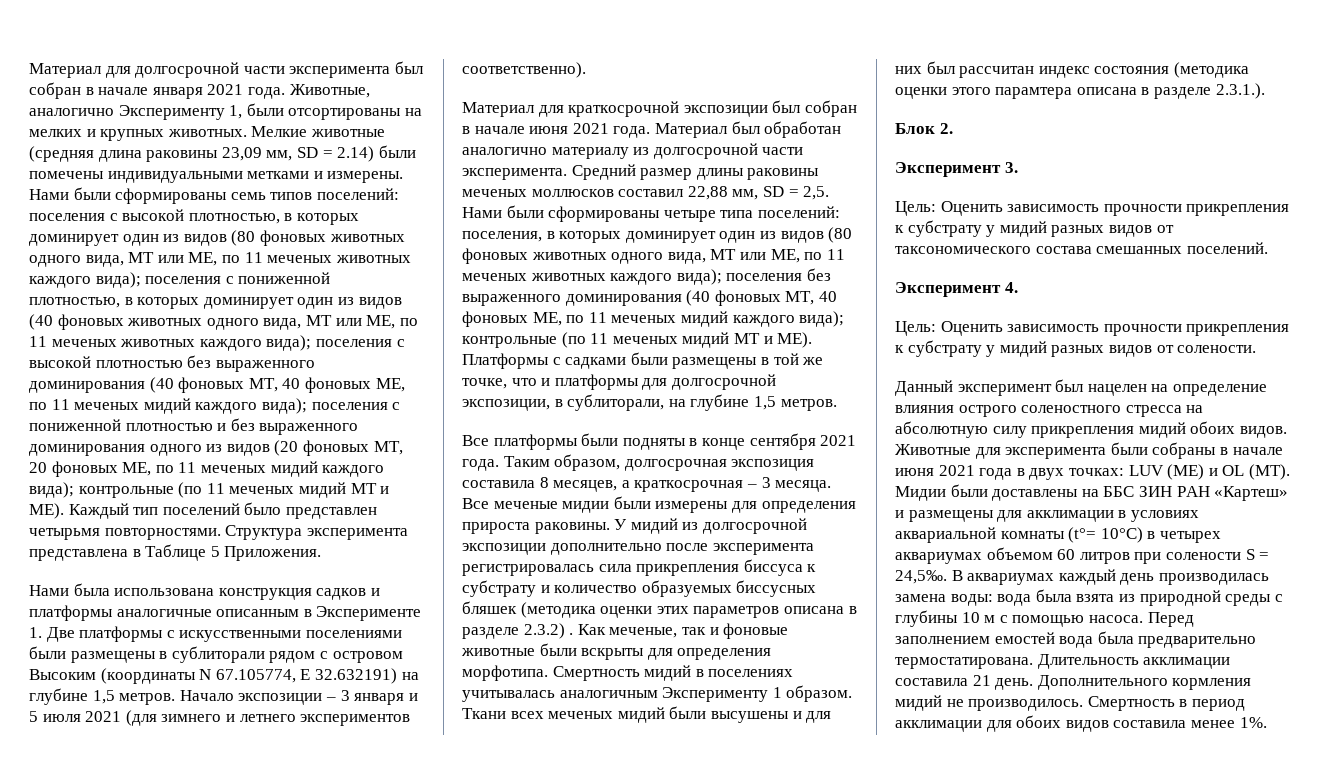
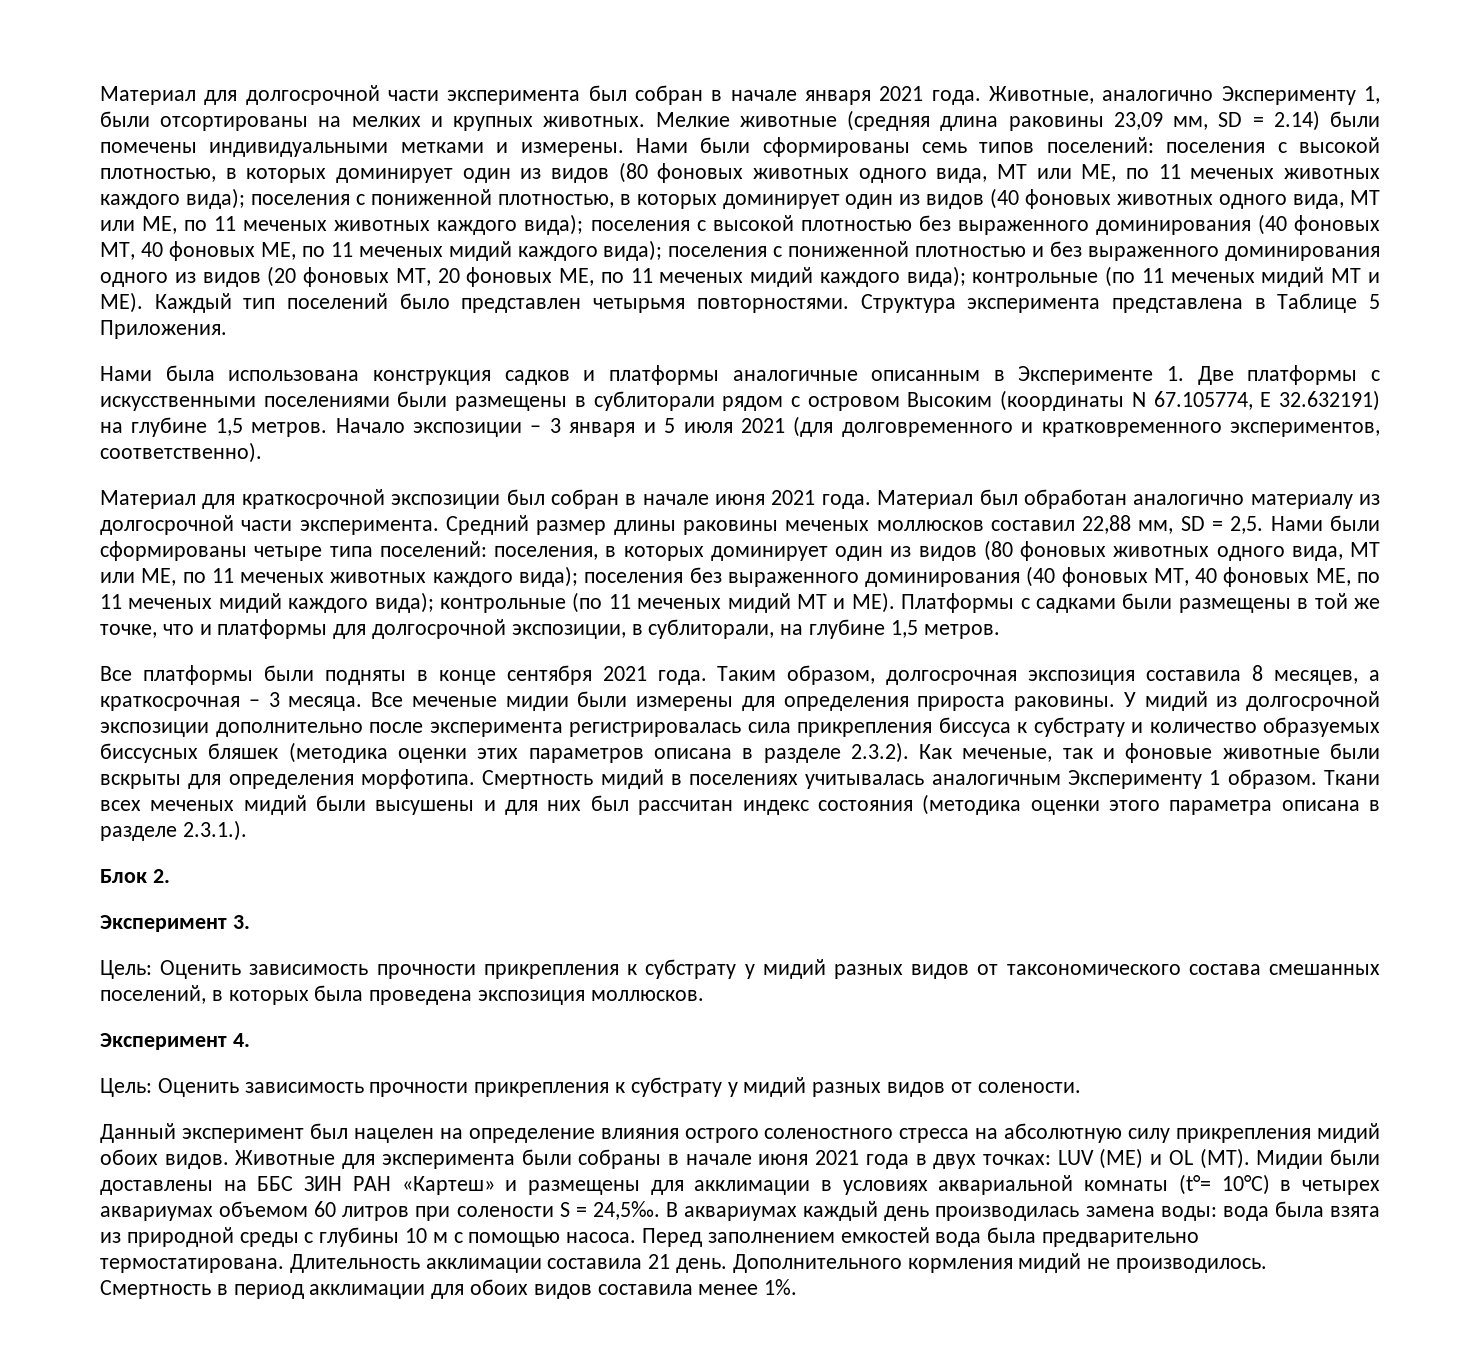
- Начало экспозиции – 3 января и 5 июля 2021 (для зимнего и летнего экспериментов соответственно).
+ Начало экспозиции – 3 января и 5 июля 2021 (для долговременного и кратковременного экспериментов, соответственно).
- У мидий из долгосрочной экспозиции дополнительно после эксперимента регистрировалась сила прикрепления биссуса к субстрату и количество образуемых биссусных бляшек (методика оценки этих параметров описана в разделе 2.3.2) . Как меченые, так и фоновые животные были вскрыты для определения морфотипа.
+ У мидий из долгосрочной экспозиции дополнительно после эксперимента регистрировалась сила прикрепления биссуса к субстрату и количество образуемых биссусных бляшек (методика оценки этих параметров описана в разделе 2.3.2). Как меченые, так и фоновые животные были вскрыты для определения морфотипа.
- Ткани всех меченых мидий были высушены и для них был рассчитан индекс состояния (методика оценки этого парамтера описана в разделе 2.3.1.).
+ Ткани всех меченых мидий были высушены и для них был рассчитан индекс состояния (методика оценки этого параметра описана в разделе 2.3.1.).
- Цель: Оценить зависимость прочности прикрепления к субстрату у мидий разных видов от таксономического состава смешанных поселений.
+ Цель: Оценить зависимость прочности прикрепления к субстрату у мидий разных видов от таксономического состава смешанных поселений, в которых была проведена экспозиция моллюсков.
- Перед заполнением емостей вода была предварительно термостатирована.
+ Перед заполнением емкостей вода была предварительно термостатирована.

